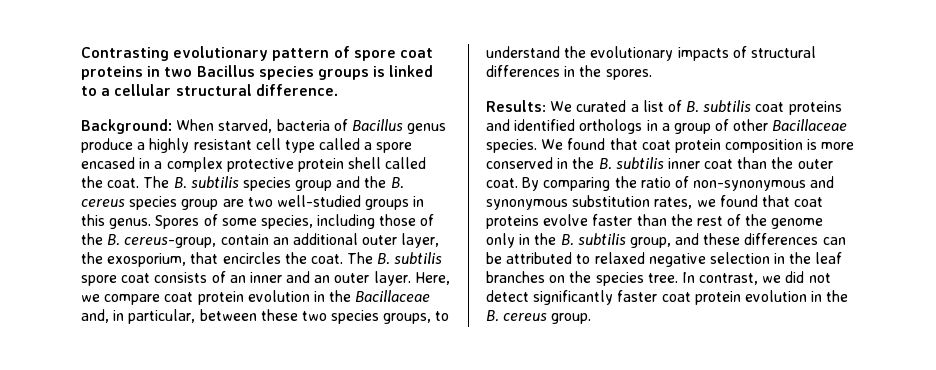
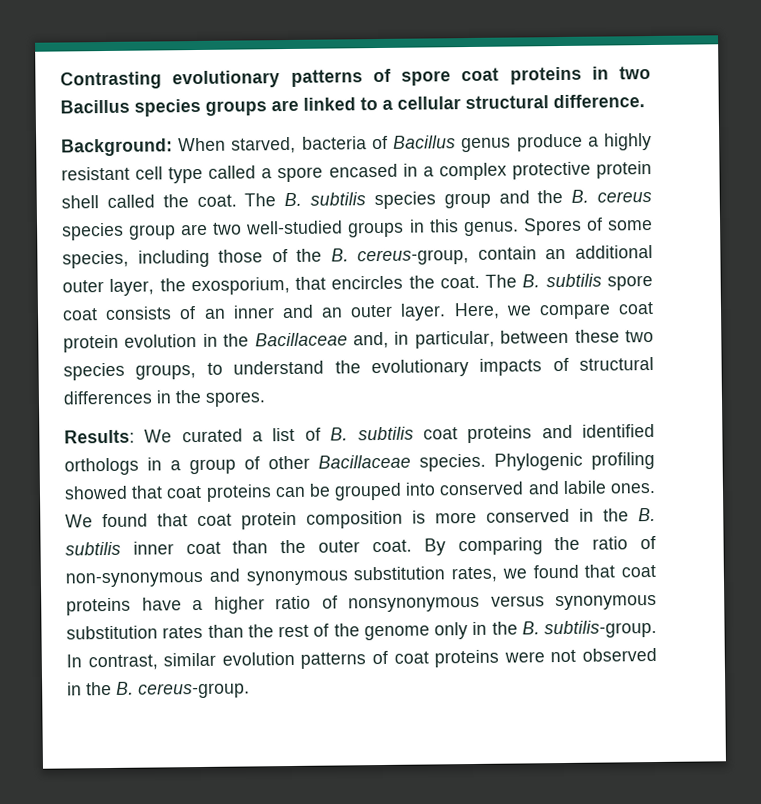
- Contrasting evolutionary pattern of spore coat proteins in two Bacillus species groups is linked to a cellular structural difference.
+ Contrasting evolutionary patterns of spore coat proteins in two Bacillus species groups are linked to a cellular structural difference.
+ Phylogenic profiling showed that coat proteins can be grouped into conserved and labile ones.
- By comparing the ratio of non-synonymous and synonymous substitution rates, we found that coat proteins evolve faster than the rest of the genome only in the B. subtilis group, and these differences can be attributed to relaxed negative selection in the leaf branches on the species tree. In contrast, we did not detect significantly faster coat protein evolution in the B. cereus group.
+ By comparing the ratio of non-synonymous and synonymous substitution rates, we found that coat proteins have a higher ratio of nonsynonymous versus synonymous substitution rates than the rest of the genome only in the B. subtilis-group. In contrast, similar evolution patterns of coat proteins were not observed in the B. cereus-group.

